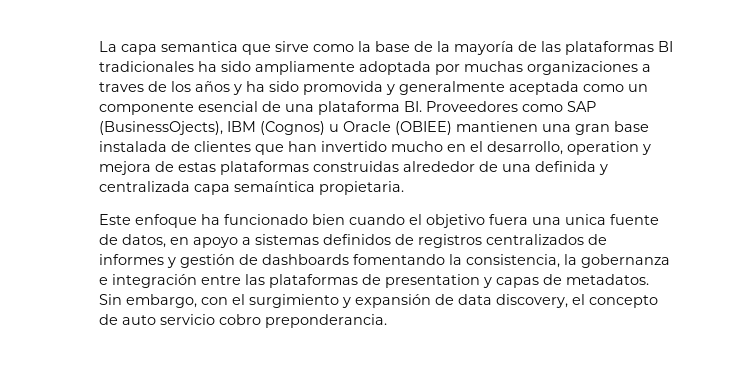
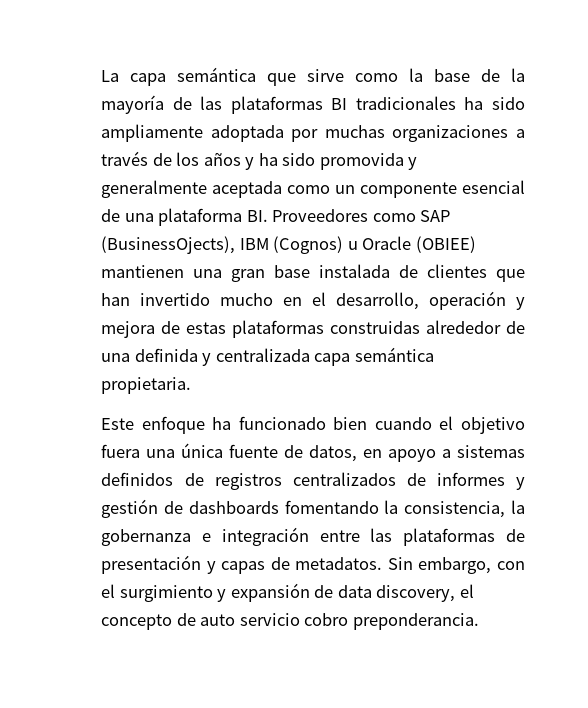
- La capa semantica que sirve como la base de la mayoría de las plataformas BI tradicionales ha sido ampliamente adoptada por muchas organizaciones a traves de los años y ha sido promovida y generalmente aceptada como un componente esencial de una plataforma BI. Proveedores como SAP (BusinessOjects), IBM (Cognos) u Oracle (OBIEE) mantienen una gran base instalada de clientes que han invertido mucho en el desarrollo, operation y mejora de estas plataformas construidas alrededor de una definida y centralizada capa semaíntica propietaria.
+ La capa semántica que sirve como la base de la mayoría de las plataformas BI tradicionales ha sido ampliamente adoptada por muchas organizaciones a través de los años y ha sido promovida y generalmente aceptada como un componente esencial de una plataforma BI. Proveedores como SAP (BusinessOjects), IBM (Cognos) u Oracle (OBIEE) mantienen una gran base instalada de clientes que han invertido mucho en el desarrollo, operación y mejora de estas plataformas construidas alrededor de una definida y centralizada capa semántica propietaria.
- Este enfoque ha funcionado bien cuando el objetivo fuera una unica fuente de datos, en apoyo a sistemas definidos de registros centralizados de informes y gestión de dashboards fomentando la consistencia, la gobernanza e integración entre las plataformas de presentation y capas de metadatos.
+ Este enfoque ha funcionado bien cuando el objetivo fuera una única fuente de datos, en apoyo a sistemas definidos de registros centralizados de informes y gestión de dashboards fomentando la consistencia, la gobernanza e integración entre las plataformas de presentación y capas de metadatos.

